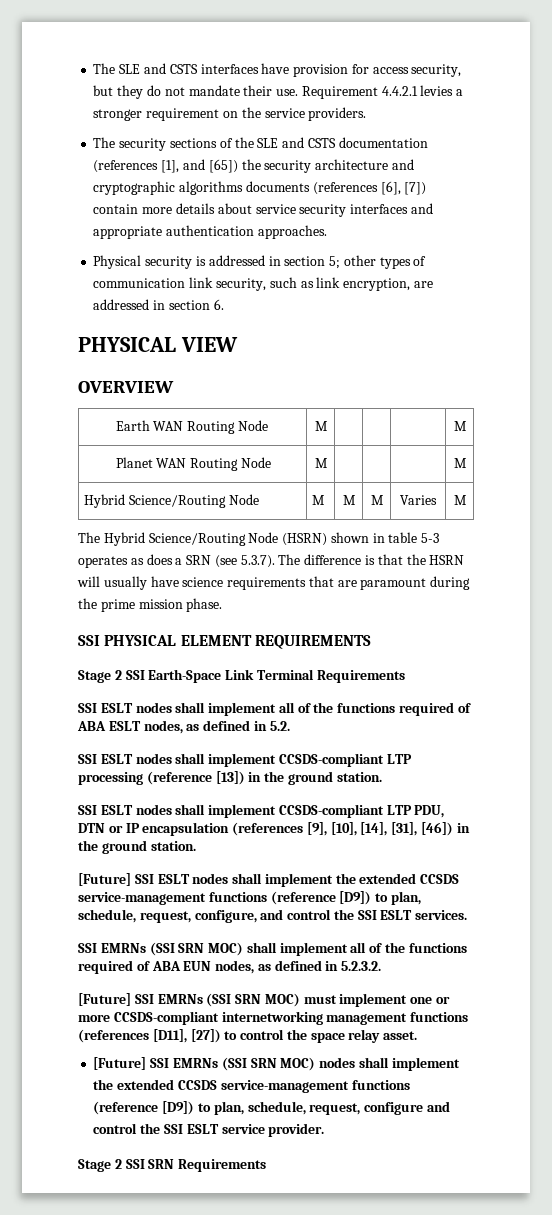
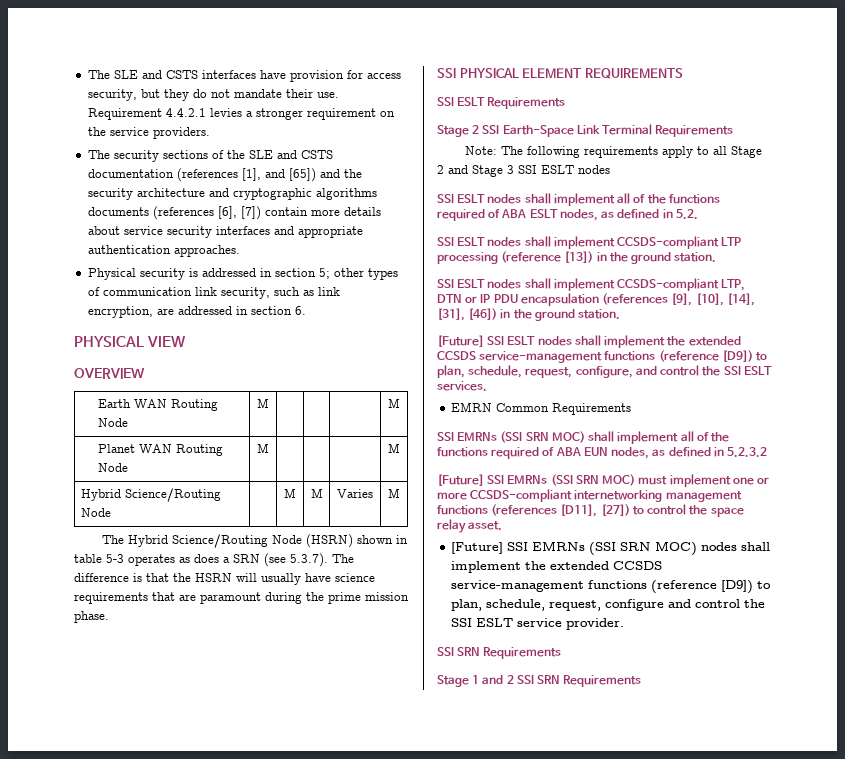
- The security sections of the SLE and CSTS documentation (references [1], and [65]) the security architecture and cryptographic algorithms documents (references [6], [7]) contain more details about service security interfaces and appropriate authentication approaches.
+ The security sections of the SLE and CSTS documentation (references [1], and [65]) and the security architecture and cryptographic algorithms documents (references [6], [7]) contain more details about service security interfaces and appropriate authentication approaches.
- Hybrid Science/Routing Node | M | M | M | Varies | M
+ Hybrid Science/Routing Node | | M | M | Varies | M
+ SSI ESLT Requirements
+ Note: The following requirements apply to all Stage 2 and Stage 3 SSI ESLT nodes
- SSI ESLT nodes shall implement CCSDS-compliant LTP PDU, DTN or IP encapsulation (references [9], [10], [14], [31], [46]) in the ground station.
+ SSI ESLT nodes shall implement CCSDS-compliant LTP, DTN or IP PDU encapsulation (references [9], [10], [14], [31], [46]) in the ground station.
+ EMRN Common Requirements
- SSI EMRNs (SSI SRN MOC) shall implement all of the functions required of ABA EUN nodes, as defined in 5.2.3.2.
+ SSI EMRNs (SSI SRN MOC) shall implement all of the functions required of ABA EUN nodes, as defined in 5.2.3.2
  [Future] SSI EMRNs (SSI SRN MOC) nodes shall implement the extended CCSDS service-management functions (reference [D9]) to plan, schedule, request, configure and control the SSI ESLT service provider.
- Stage 2 SSI SRN Requirements
+ SSI SRN Requirements
+ Stage 1 and 2 SSI SRN Requirements

